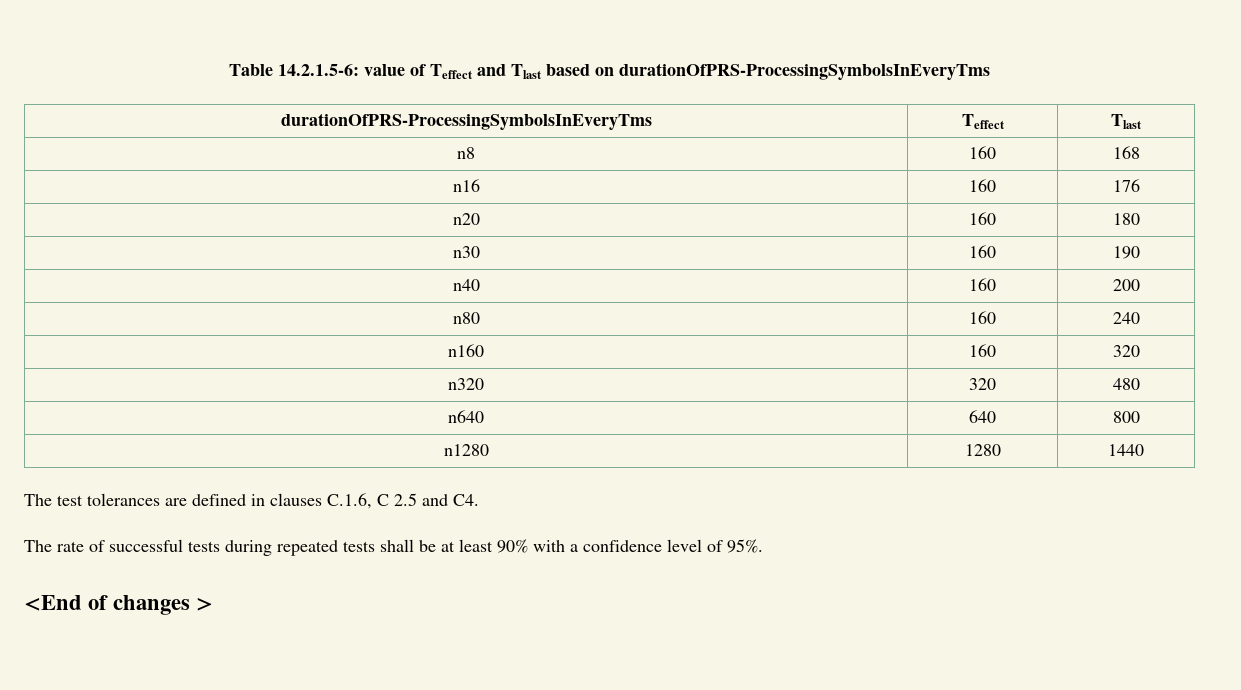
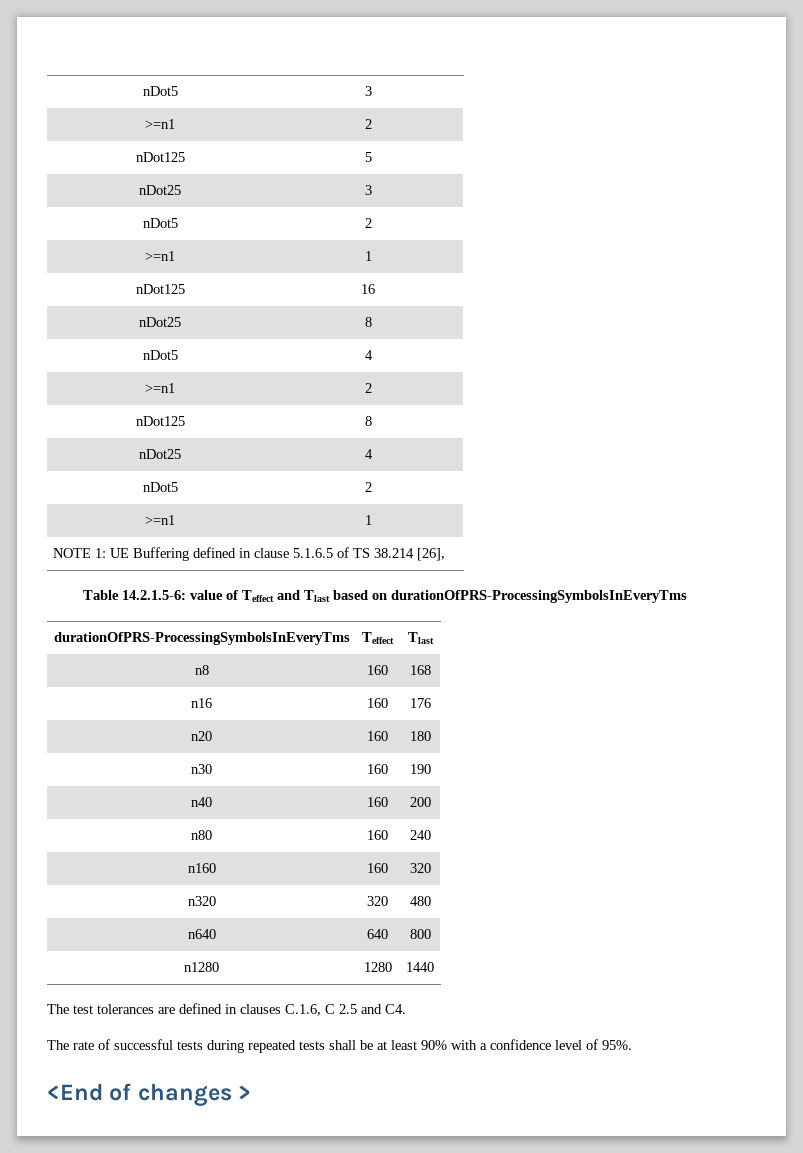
+ nDot5 | 3
+ >=n1 | 2
+ nDot125 | 5
+ nDot25 | 3
+ nDot5 | 2
+ >=n1 | 1
+ nDot125 | 16
+ nDot25 | 8
+ nDot5 | 4
+ >=n1 | 2
+ nDot125 | 8
+ nDot25 | 4
+ nDot5 | 2
+ >=n1 | 1
+ NOTE 1: UE Buffering defined in clause 5.1.6.5 of TS 38.214 [26],

